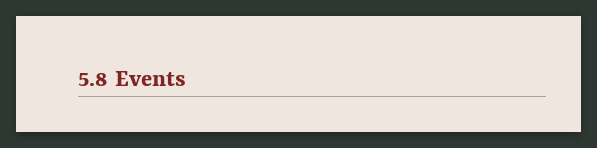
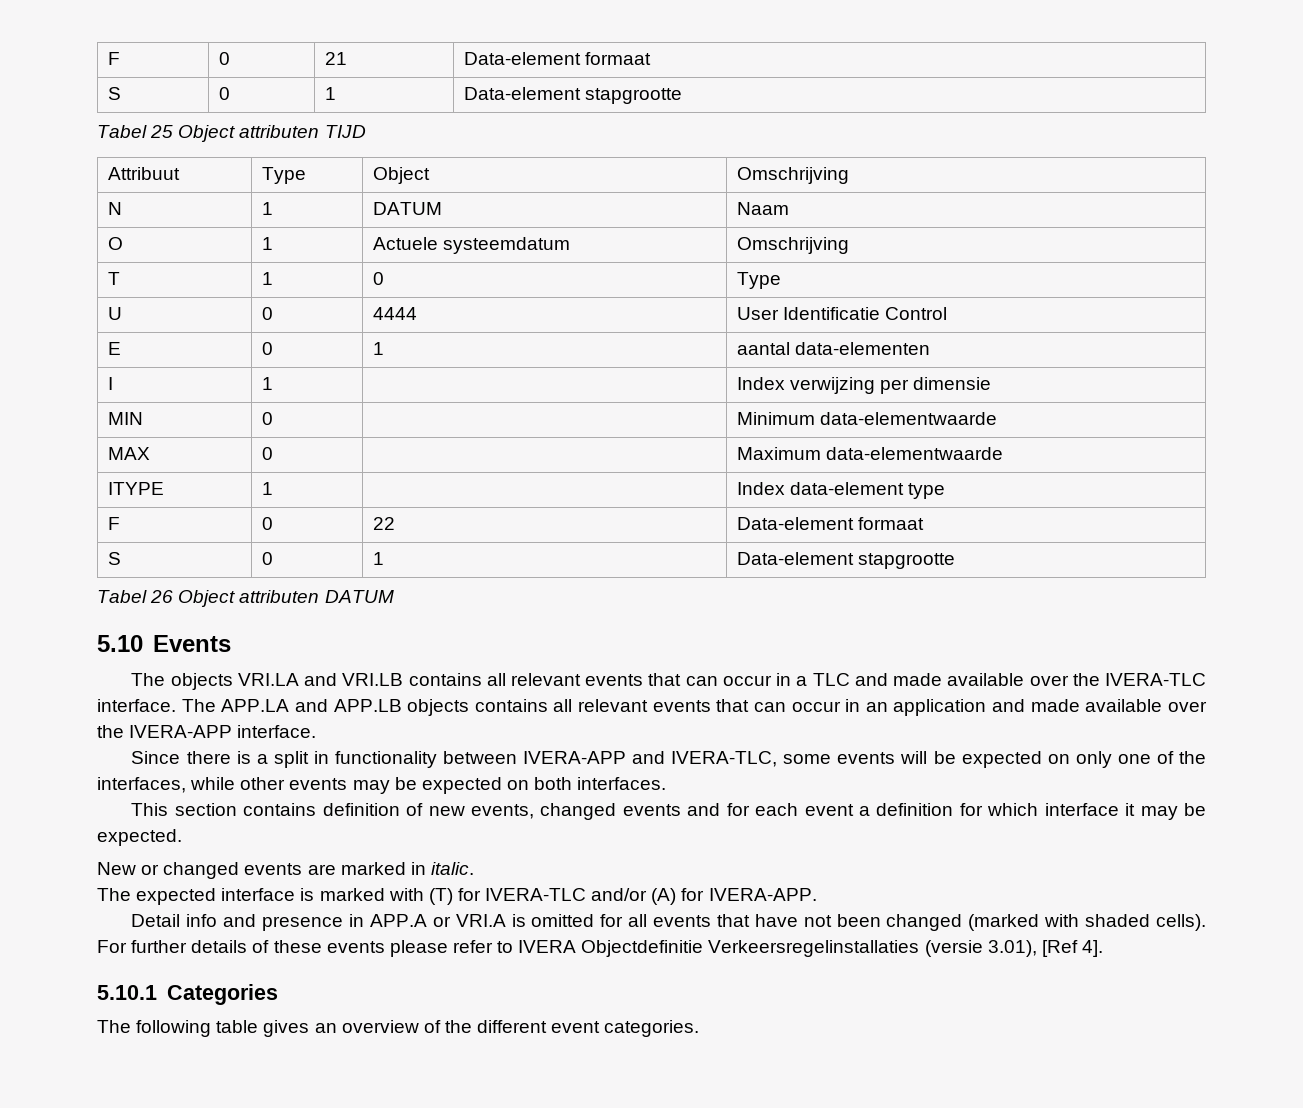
- 5.8 Events
+ F | 0 | 21 | Data-element formaat
+ S | 0 | 1 | Data-element stapgrootte
+ Tabel 25 Object attributen TIJD
+ Attribuut | Type | Object | Omschrijving
+ N | 1 | DATUM | Naam
+ O | 1 | Actuele systeemdatum | Omschrijving
+ T | 1 | 0 | Type
+ U | 0 | 4444 | User Identificatie Control
+ E | 0 | 1 | aantal data-elementen
+ I | 1 | | Index verwijzing per dimensie
+ MIN | 0 | | Minimum data-elementwaarde
+ MAX | 0 | | Maximum data-elementwaarde
+ ITYPE | 1 | | Index data-element type
+ F | 0 | 22 | Data-element formaat
+ S | 0 | 1 | Data-element stapgrootte
+ Tabel 26 Object attributen DATUM
+ 5.10 Events
+ The objects VRI.LA and VRI.LB contains all relevant events that can occur in a TLC and made available over the IVERA-TLC interface. The APP.LA and APP.LB objects contains all relevant events that can occur in an application and made available over the IVERA-APP interface.
+ Since there is a split in functionality between IVERA-APP and IVERA-TLC, some events will be expected on only one of the interfaces, while other events may be expected on both interfaces.
+ This section contains definition of new events, changed events and for each event a definition for which interface it may be expected.
+ New or changed events are marked in italic.
+ The expected interface is marked with (T) for IVERA-TLC and/or (A) for IVERA-APP.
+ Detail info and presence in APP.A or VRI.A is omitted for all events that have not been changed (marked with shaded cells). For further details of these events please refer to IVERA Objectdefinitie Verkeersregelinstallaties (versie 3.01), [Ref 4].
+ 5.10.1 Categories
+ The following table gives an overview of the different event categories.

